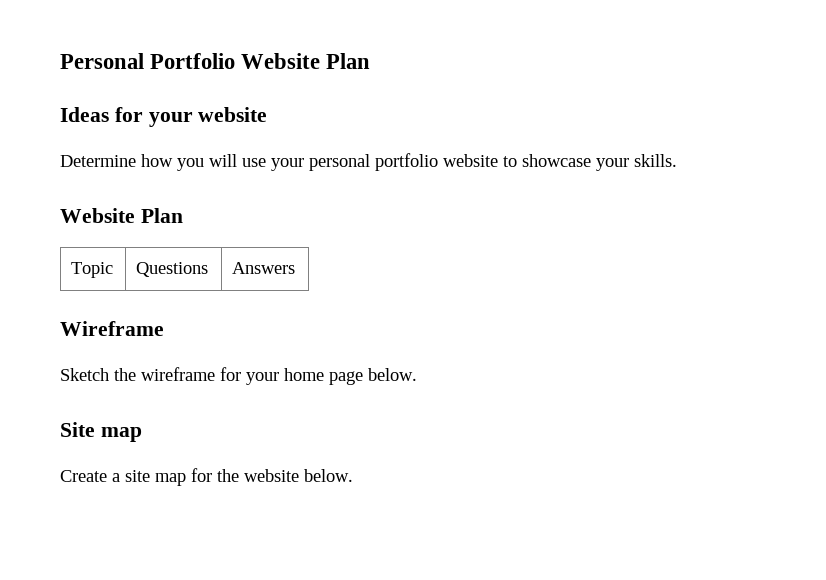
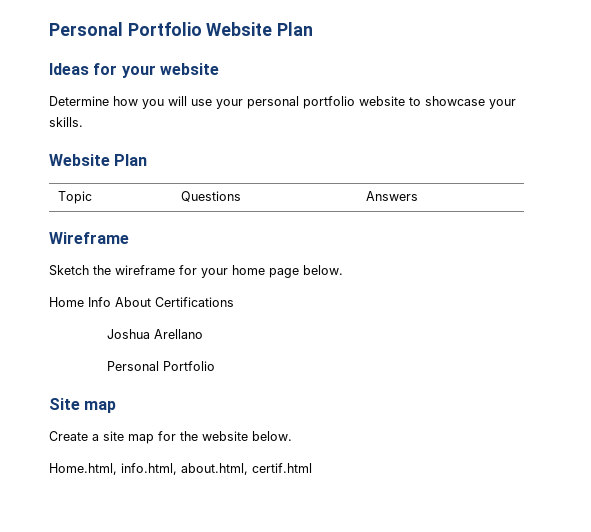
+ Home Info About Certifications
+ Joshua Arellano
+ Personal Portfolio
+ Home.html, info.html, about.html, certif.html

